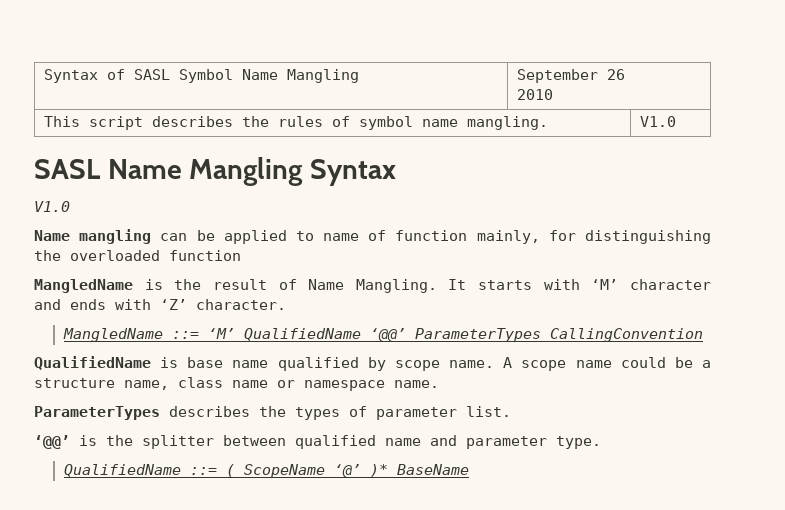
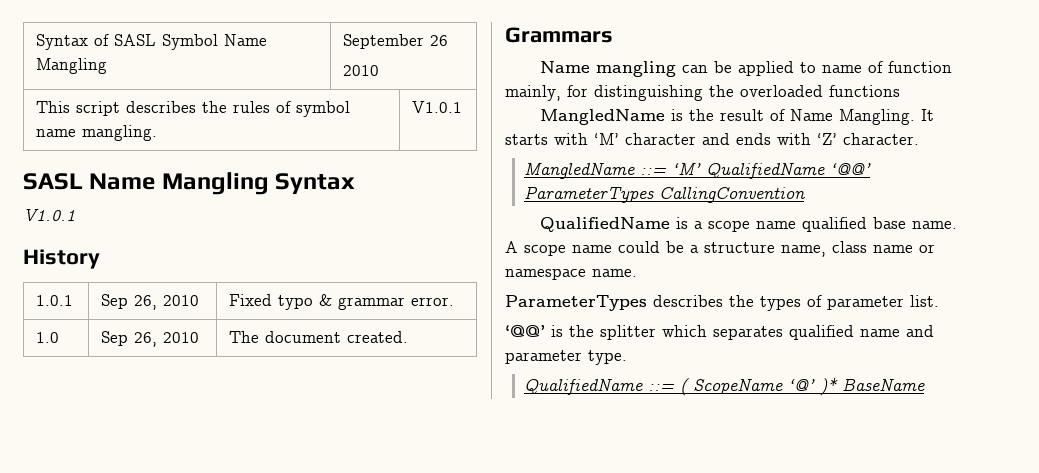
- This script describes the rules of symbol name mangling. | V1.0
+ This script describes the rules of symbol name mangling. | V1.0.1
  SASL Name Mangling Syntax
- V1.0
+ V1.0.1
+ History
+ 1.0.1 | Sep 26, 2010 | Fixed typo & grammar error.
+ 1.0 | Sep 26, 2010 | The document created.
+ Grammars
- Name mangling can be applied to name of function mainly, for distinguishing the overloaded function
+ Name mangling can be applied to name of function mainly, for distinguishing the overloaded functions
- QualifiedName is base name qualified by scope name.
+ QualifiedName is a scope name qualified base name.
- ‘@@’ is the splitter between qualified name and parameter type.
+ ‘@@’ is the splitter which separates qualified name and parameter type.

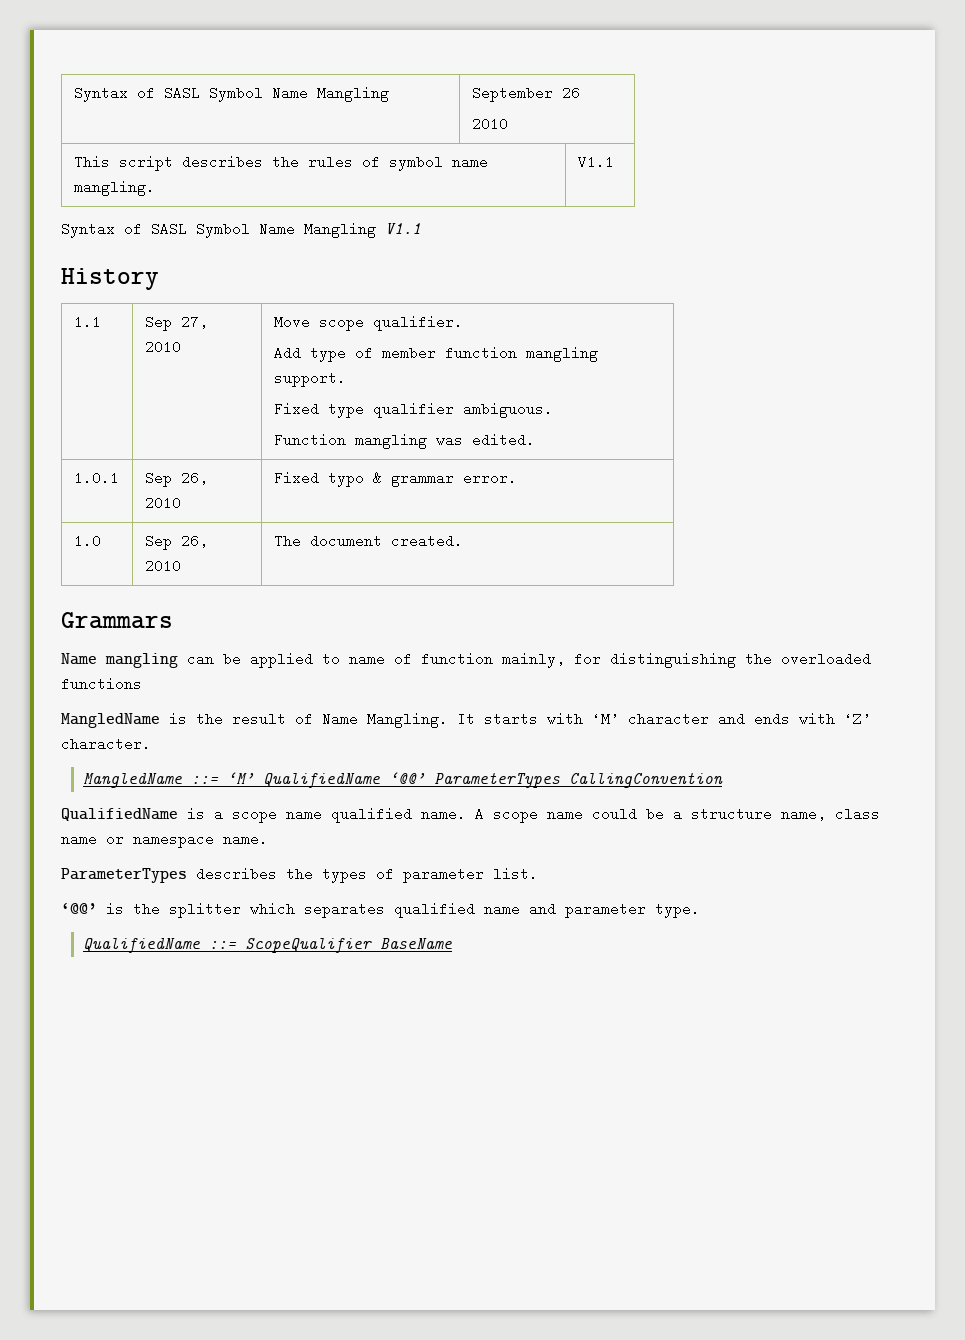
- This script describes the rules of symbol name mangling. | V1.0.1
- SASL Name Mangling Syntax
- V1.0.1
+ This script describes the rules of symbol name mangling. | V1.1
+ Syntax of SASL Symbol Name Mangling V1.1
  History
+ 1.1 | Sep 27, 2010 | Move scope qualifier.
+ Add type of member function mangling support.
+ Fixed type qualifier ambiguous.
+ Function mangling was edited.
- QualifiedName is a scope name qualified base name.
+ QualifiedName is a scope name qualified name.
- QualifiedName ::= ( ScopeName ‘@’ )* BaseName
+ QualifiedName ::= ScopeQualifier BaseName

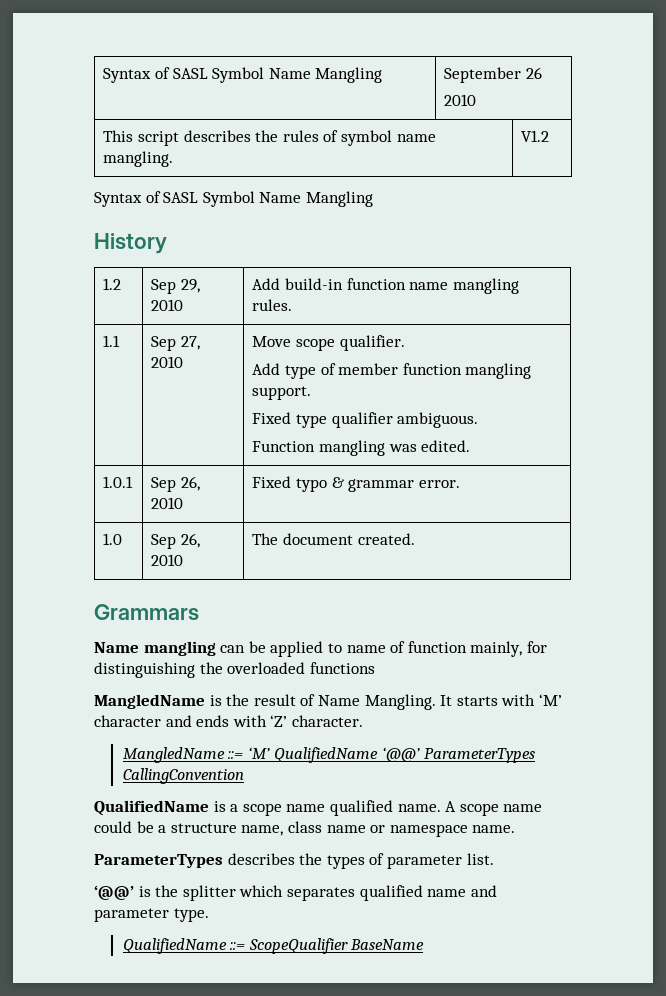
- This script describes the rules of symbol name mangling. | V1.1
- Syntax of SASL Symbol Name Mangling V1.1
+ This script describes the rules of symbol name mangling. | V1.2
+ Syntax of SASL Symbol Name Mangling
+ 1.2 | Sep 29, 2010 | Add build-in function name mangling rules.

